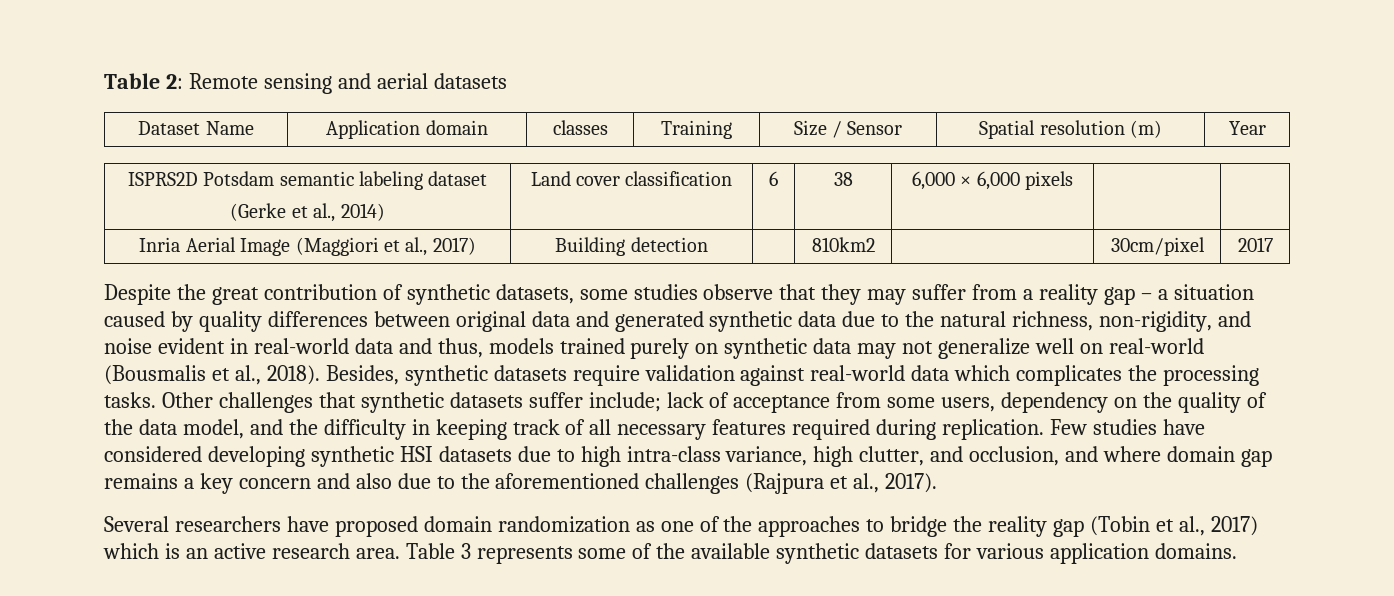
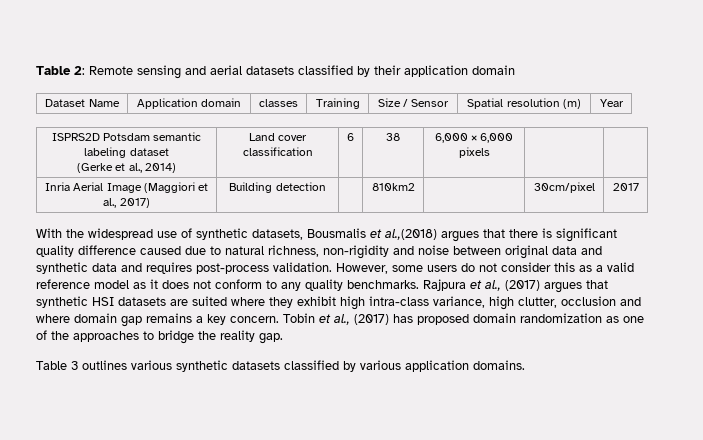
- Table 2: Remote sensing and aerial datasets
+ Table 2: Remote sensing and aerial datasets classified by their application domain
- Despite the great contribution of synthetic datasets, some studies observe that they may suffer from a reality gap – a situation caused by quality differences between original data and generated synthetic data due to the natural richness, non-rigidity, and noise evident in real-world data and thus, models trained purely on synthetic data may not generalize well on real-world (Bousmalis et al., 2018). Besides, synthetic datasets require validation against real-world data which complicates the processing tasks. Other challenges that synthetic datasets suffer include; lack of acceptance from some users, dependency on the quality of the data model, and the difficulty in keeping track of all necessary features required during replication. Few studies have considered developing synthetic HSI datasets due to high intra-class variance, high clutter, and occlusion, and where domain gap remains a key concern and also due to the aforementioned challenges (Rajpura et al., 2017).
- Several researchers have proposed domain randomization as one of the approaches to bridge the reality gap (Tobin et al., 2017) which is an active research area. Table 3 represents some of the available synthetic datasets for various application domains.
+ With the widespread use of synthetic datasets, Bousmalis et al.,(2018) argues that there is significant quality difference caused due to natural richness, non-rigidity and noise between original data and synthetic data and requires post-process validation. However, some users do not consider this as a valid reference model as it does not conform to any quality benchmarks. Rajpura et al., (2017) argues that synthetic HSI datasets are suited where they exhibit high intra-class variance, high clutter, occlusion and where domain gap remains a key concern. Tobin et al., (2017) has proposed domain randomization as one of the approaches to bridge the reality gap.
+ Table 3 outlines various synthetic datasets classified by various application domains.

